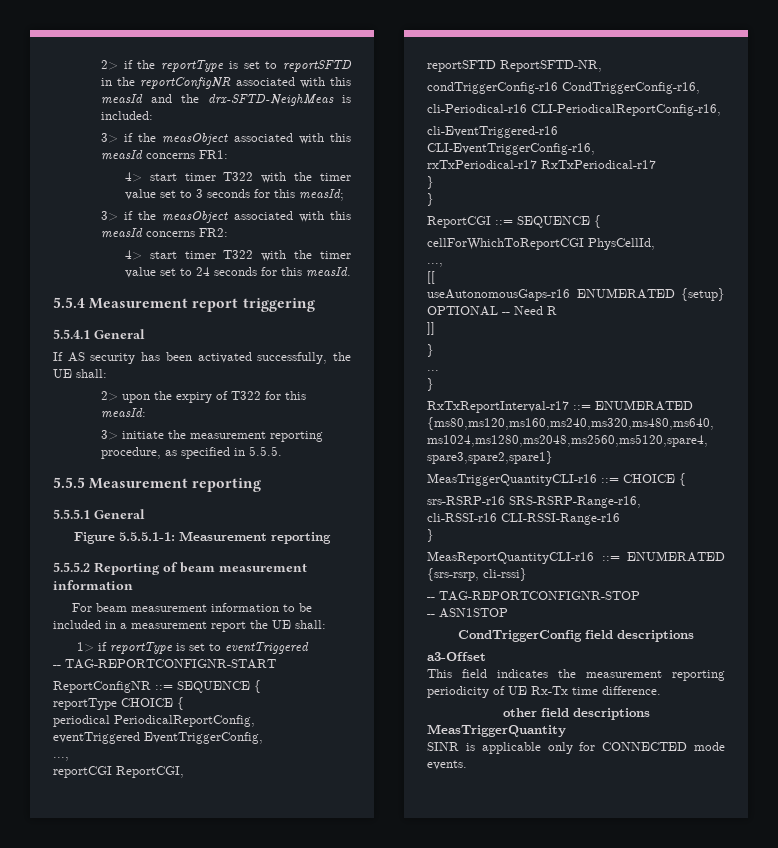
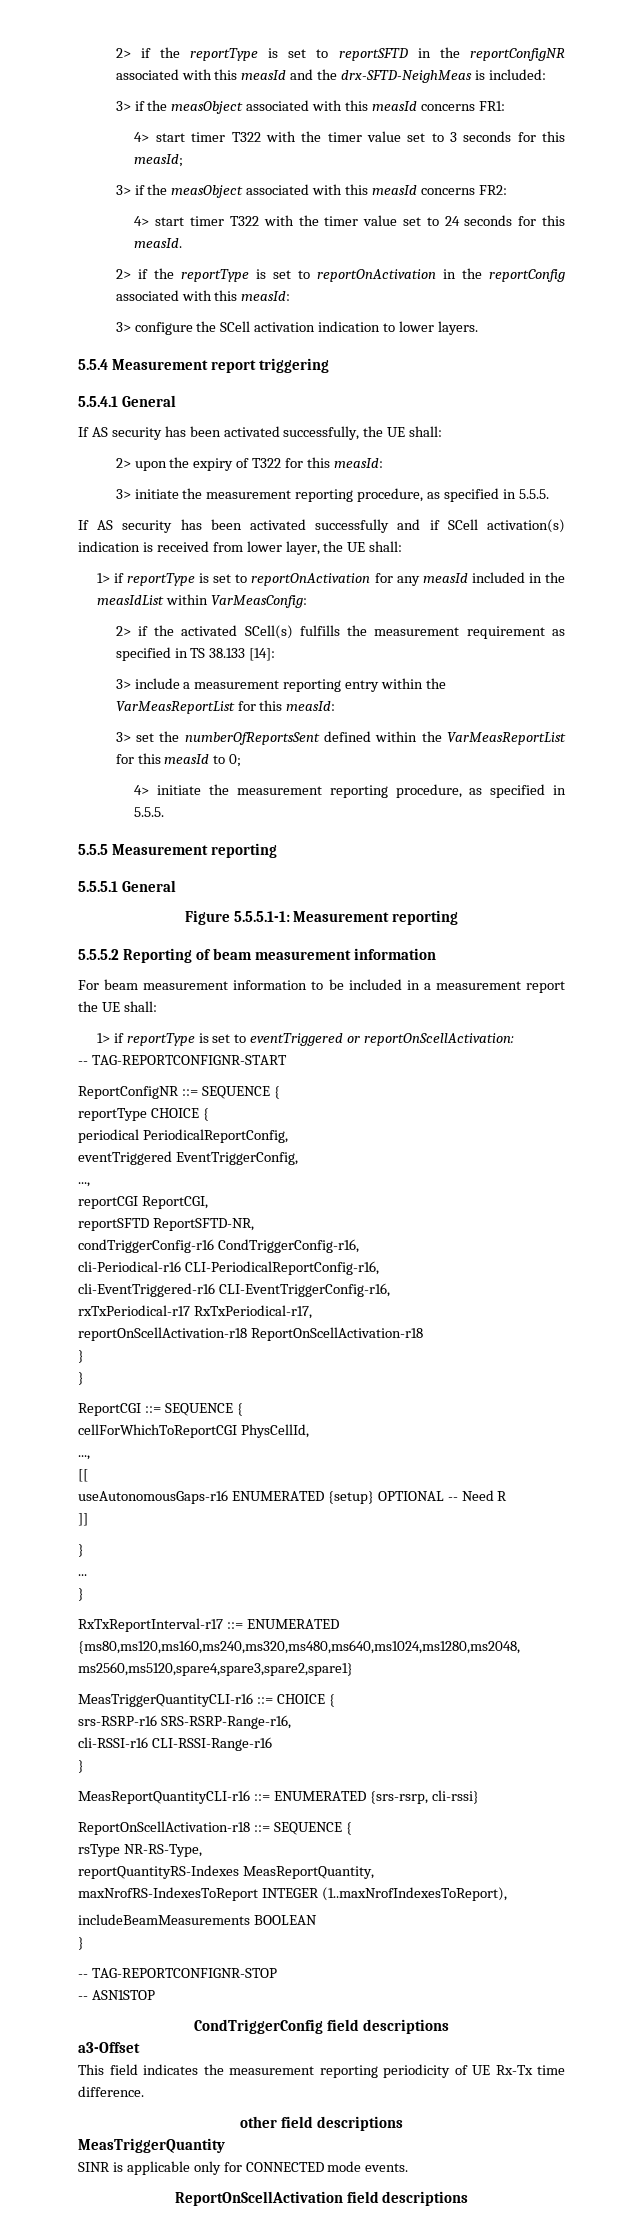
+ 2> if the reportType is set to reportOnActivation in the reportConfig associated with this measId:
+ 3> configure the SCell activation indication to lower layers.
+ If AS security has been activated successfully and if SCell activation(s) indication is received from lower layer, the UE shall:
+ 1> if reportType is set to reportOnActivation for any measId included in the measIdList within VarMeasConfig:
+ 2> if the activated SCell(s) fulfills the measurement requirement as specified in TS 38.133 [14]:
+ 3> include a measurement reporting entry within the VarMeasReportList for this measId:
+ 3> set the numberOfReportsSent defined within the VarMeasReportList for this measId to 0;
+ 4> initiate the measurement reporting procedure, as specified in 5.5.5.
- 1> if reportType is set to eventTriggered
+ 1> if reportType is set to eventTriggered or reportOnScellActivation:
- rxTxPeriodical-r17 RxTxPeriodical-r17
+ rxTxPeriodical-r17 RxTxPeriodical-r17,
+ reportOnScellActivation-r18 ReportOnScellActivation-r18
+ ReportOnScellActivation-r18 ::= SEQUENCE {
+ rsType NR-RS-Type,
+ reportQuantityRS-Indexes MeasReportQuantity,
+ maxNrofRS-IndexesToReport INTEGER (1..maxNrofIndexesToReport),
+ includeBeamMeasurements BOOLEAN
+ }
+ ReportOnScellActivation field descriptions

